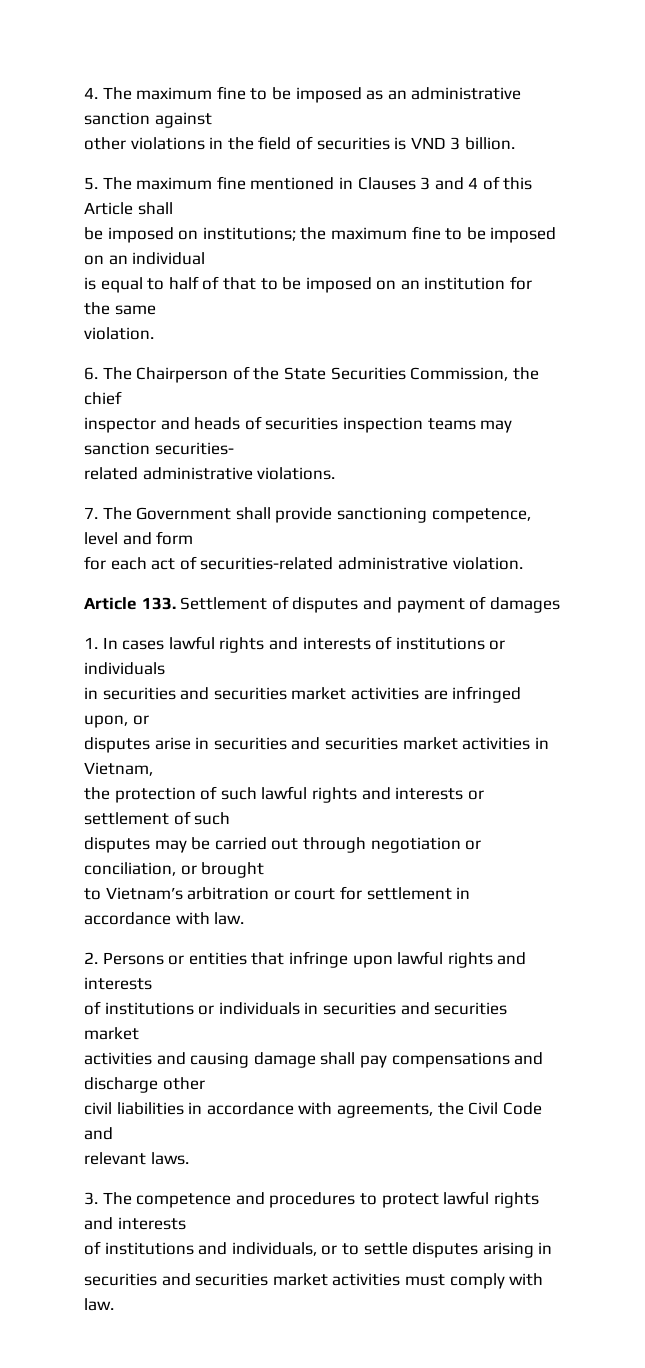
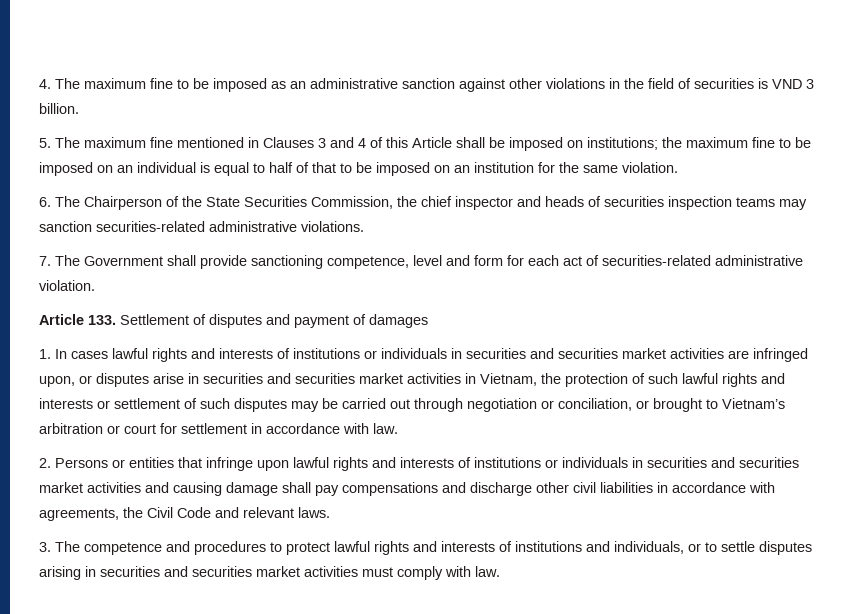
- 4. The maximum fine to be imposed as an administrative sanction against
- other violations in the field of securities is VND 3 billion.
+ 4. The maximum fine to be imposed as an administrative sanction against other violations in the field of securities is VND 3 billion.
- 5. The maximum fine mentioned in Clauses 3 and 4 of this Article shall
- be imposed on institutions; the maximum fine to be imposed on an individual
- is equal to half of that to be imposed on an institution for the same
- violation.
+ 5. The maximum fine mentioned in Clauses 3 and 4 of this Article shall be imposed on institutions; the maximum fine to be imposed on an individual is equal to half of that to be imposed on an institution for the same violation.
- 6. The Chairperson of the State Securities Commission, the chief
- inspector and heads of securities inspection teams may sanction securities-
- related administrative violations.
+ 6. The Chairperson of the State Securities Commission, the chief inspector and heads of securities inspection teams may sanction securities-related administrative violations.
- 7. The Government shall provide sanctioning competence, level and form
- for each act of securities-related administrative violation.
+ 7. The Government shall provide sanctioning competence, level and form for each act of securities-related administrative violation.
- 1. In cases lawful rights and interests of institutions or individuals
- in securities and securities market activities are infringed upon, or
- disputes arise in securities and securities market activities in Vietnam,
- the protection of such lawful rights and interests or settlement of such
- disputes may be carried out through negotiation or conciliation, or brought
- to Vietnam’s arbitration or court for settlement in accordance with law.
+ 1. In cases lawful rights and interests of institutions or individuals in securities and securities market activities are infringed upon, or disputes arise in securities and securities market activities in Vietnam, the protection of such lawful rights and interests or settlement of such disputes may be carried out through negotiation or conciliation, or brought to Vietnam’s arbitration or court for settlement in accordance with law.
- 2. Persons or entities that infringe upon lawful rights and interests
- of institutions or individuals in securities and securities market
- activities and causing damage shall pay compensations and discharge other
- civil liabilities in accordance with agreements, the Civil Code and
- relevant laws.
+ 2. Persons or entities that infringe upon lawful rights and interests of institutions or individuals in securities and securities market activities and causing damage shall pay compensations and discharge other civil liabilities in accordance with agreements, the Civil Code and relevant laws.
- 3. The competence and procedures to protect lawful rights and interests
- of institutions and individuals, or to settle disputes arising in
- securities and securities market activities must comply with law.
+ 3. The competence and procedures to protect lawful rights and interests of institutions and individuals, or to settle disputes arising in securities and securities market activities must comply with law.

